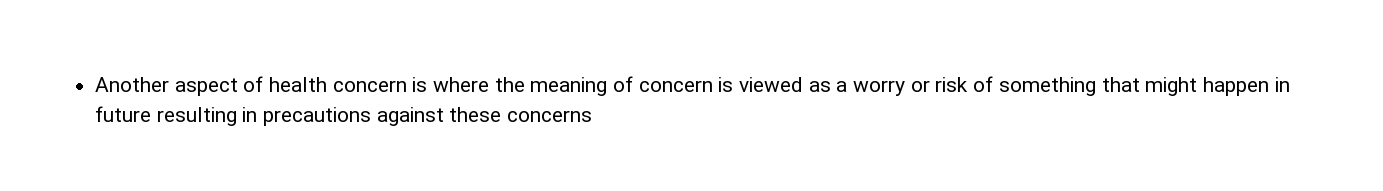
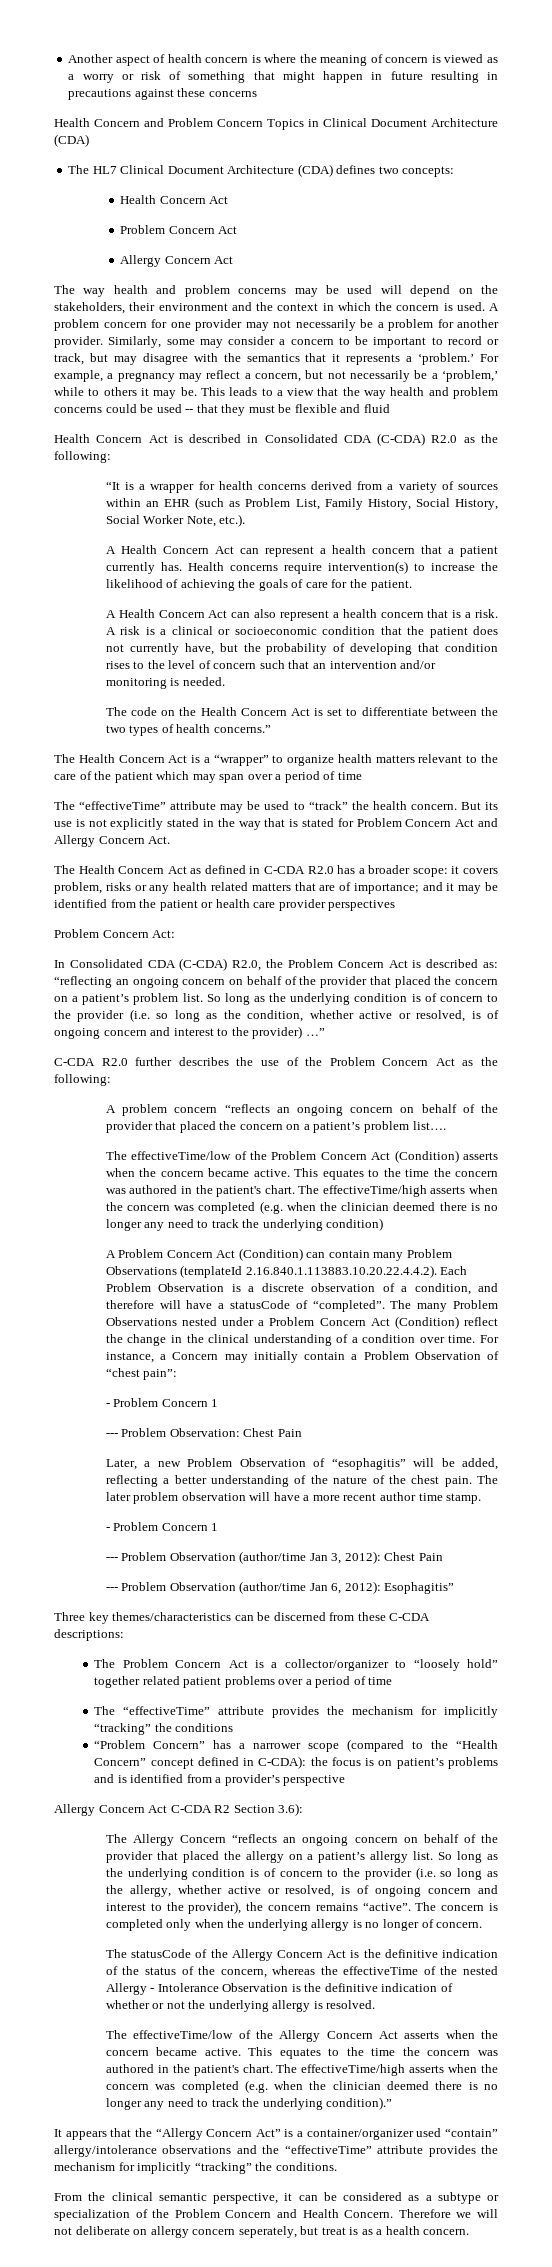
+ Health Concern and Problem Concern Topics in Clinical Document Architecture (CDA)
+ The HL7 Clinical Document Architecture (CDA) defines two concepts:
+ Health Concern Act
+ Problem Concern Act
+ Allergy Concern Act
+ The way health and problem concerns may be used will depend on the stakeholders, their environment and the context in which the concern is used. A problem concern for one provider may not necessarily be a problem for another provider. Similarly, some may consider a concern to be important to record or track, but may disagree with the semantics that it represents a ‘problem.’ For example, a pregnancy may reflect a concern, but not necessarily be a ‘problem,’ while to others it may be. This leads to a view that the way health and problem concerns could be used -- that they must be flexible and fluid
+ Health Concern Act is described in Consolidated CDA (C-CDA) R2.0 as the following:
+ “It is a wrapper for health concerns derived from a variety of sources within an EHR (such as Problem List, Family History, Social History, Social Worker Note, etc.).
+ A Health Concern Act can represent a health concern that a patient currently has. Health concerns require intervention(s) to increase the likelihood of achieving the goals of care for the patient.
+ A Health Concern Act can also represent a health concern that is a risk. A risk is a clinical or socioeconomic condition that the patient does not currently have, but the probability of developing that condition rises to the level of concern such that an intervention and/or monitoring is needed.
+ The code on the Health Concern Act is set to differentiate between the two types of health concerns.”
+ The Health Concern Act is a “wrapper” to organize health matters relevant to the care of the patient which may span over a period of time
+ The “effectiveTime” attribute may be used to “track” the health concern. But its use is not explicitly stated in the way that is stated for Problem Concern Act and Allergy Concern Act.
+ The Health Concern Act as defined in C-CDA R2.0 has a broader scope: it covers problem, risks or any health related matters that are of importance; and it may be identified from the patient or health care provider perspectives
+ Problem Concern Act:
+ In Consolidated CDA (C-CDA) R2.0, the Problem Concern Act is described as: “reflecting an ongoing concern on behalf of the provider that placed the concern on a patient’s problem list. So long as the underlying condition is of concern to the provider (i.e. so long as the condition, whether active or resolved, is of ongoing concern and interest to the provider) …”
+ C-CDA R2.0 further describes the use of the Problem Concern Act as the following:
+ A problem concern “reflects an ongoing concern on behalf of the provider that placed the concern on a patient’s problem list….
+ The effectiveTime/low of the Problem Concern Act (Condition) asserts when the concern became active. This equates to the time the concern was authored in the patient's chart. The effectiveTime/high asserts when the concern was completed (e.g. when the clinician deemed there is no longer any need to track the underlying condition)
+ A Problem Concern Act (Condition) can contain many Problem Observations (templateId 2.16.840.1.113883.10.20.22.4.4.2). Each Problem Observation is a discrete observation of a condition, and therefore will have a statusCode of “completed”. The many Problem Observations nested under a Problem Concern Act (Condition) reflect the change in the clinical understanding of a condition over time. For instance, a Concern may initially contain a Problem Observation of “chest pain”:
+ - Problem Concern 1
+ --- Problem Observation: Chest Pain
+ Later, a new Problem Observation of “esophagitis” will be added, reflecting a better understanding of the nature of the chest pain. The later problem observation will have a more recent author time stamp.
+ - Problem Concern 1
+ --- Problem Observation (author/time Jan 3, 2012): Chest Pain
+ --- Problem Observation (author/time Jan 6, 2012): Esophagitis”
+ Three key themes/characteristics can be discerned from these C-CDA descriptions:
+ The Problem Concern Act is a collector/organizer to “loosely hold” together related patient problems over a period of time
+ The “effectiveTime” attribute provides the mechanism for implicitly “tracking” the conditions
+ “Problem Concern” has a narrower scope (compared to the “Health Concern” concept defined in C-CDA): the focus is on patient’s problems and is identified from a provider’s perspective
+ Allergy Concern Act C-CDA R2 Section 3.6):
+ The Allergy Concern “reflects an ongoing concern on behalf of the provider that placed the allergy on a patient’s allergy list. So long as the underlying condition is of concern to the provider (i.e. so long as the allergy, whether active or resolved, is of ongoing concern and interest to the provider), the concern remains “active”. The concern is completed only when the underlying allergy is no longer of concern.
+ The statusCode of the Allergy Concern Act is the definitive indication of the status of the concern, whereas the effectiveTime of the nested Allergy - Intolerance Observation is the definitive indication of whether or not the underlying allergy is resolved.
+ The effectiveTime/low of the Allergy Concern Act asserts when the concern became active. This equates to the time the concern was authored in the patient's chart. The effectiveTime/high asserts when the concern was completed (e.g. when the clinician deemed there is no longer any need to track the underlying condition).”
+ It appears that the “Allergy Concern Act” is a container/organizer used “contain” allergy/intolerance observations and the “effectiveTime” attribute provides the mechanism for implicitly “tracking” the conditions.
+ From the clinical semantic perspective, it can be considered as a subtype or specialization of the Problem Concern and Health Concern. Therefore we will not deliberate on allergy concern seperately, but treat is as a health concern.

